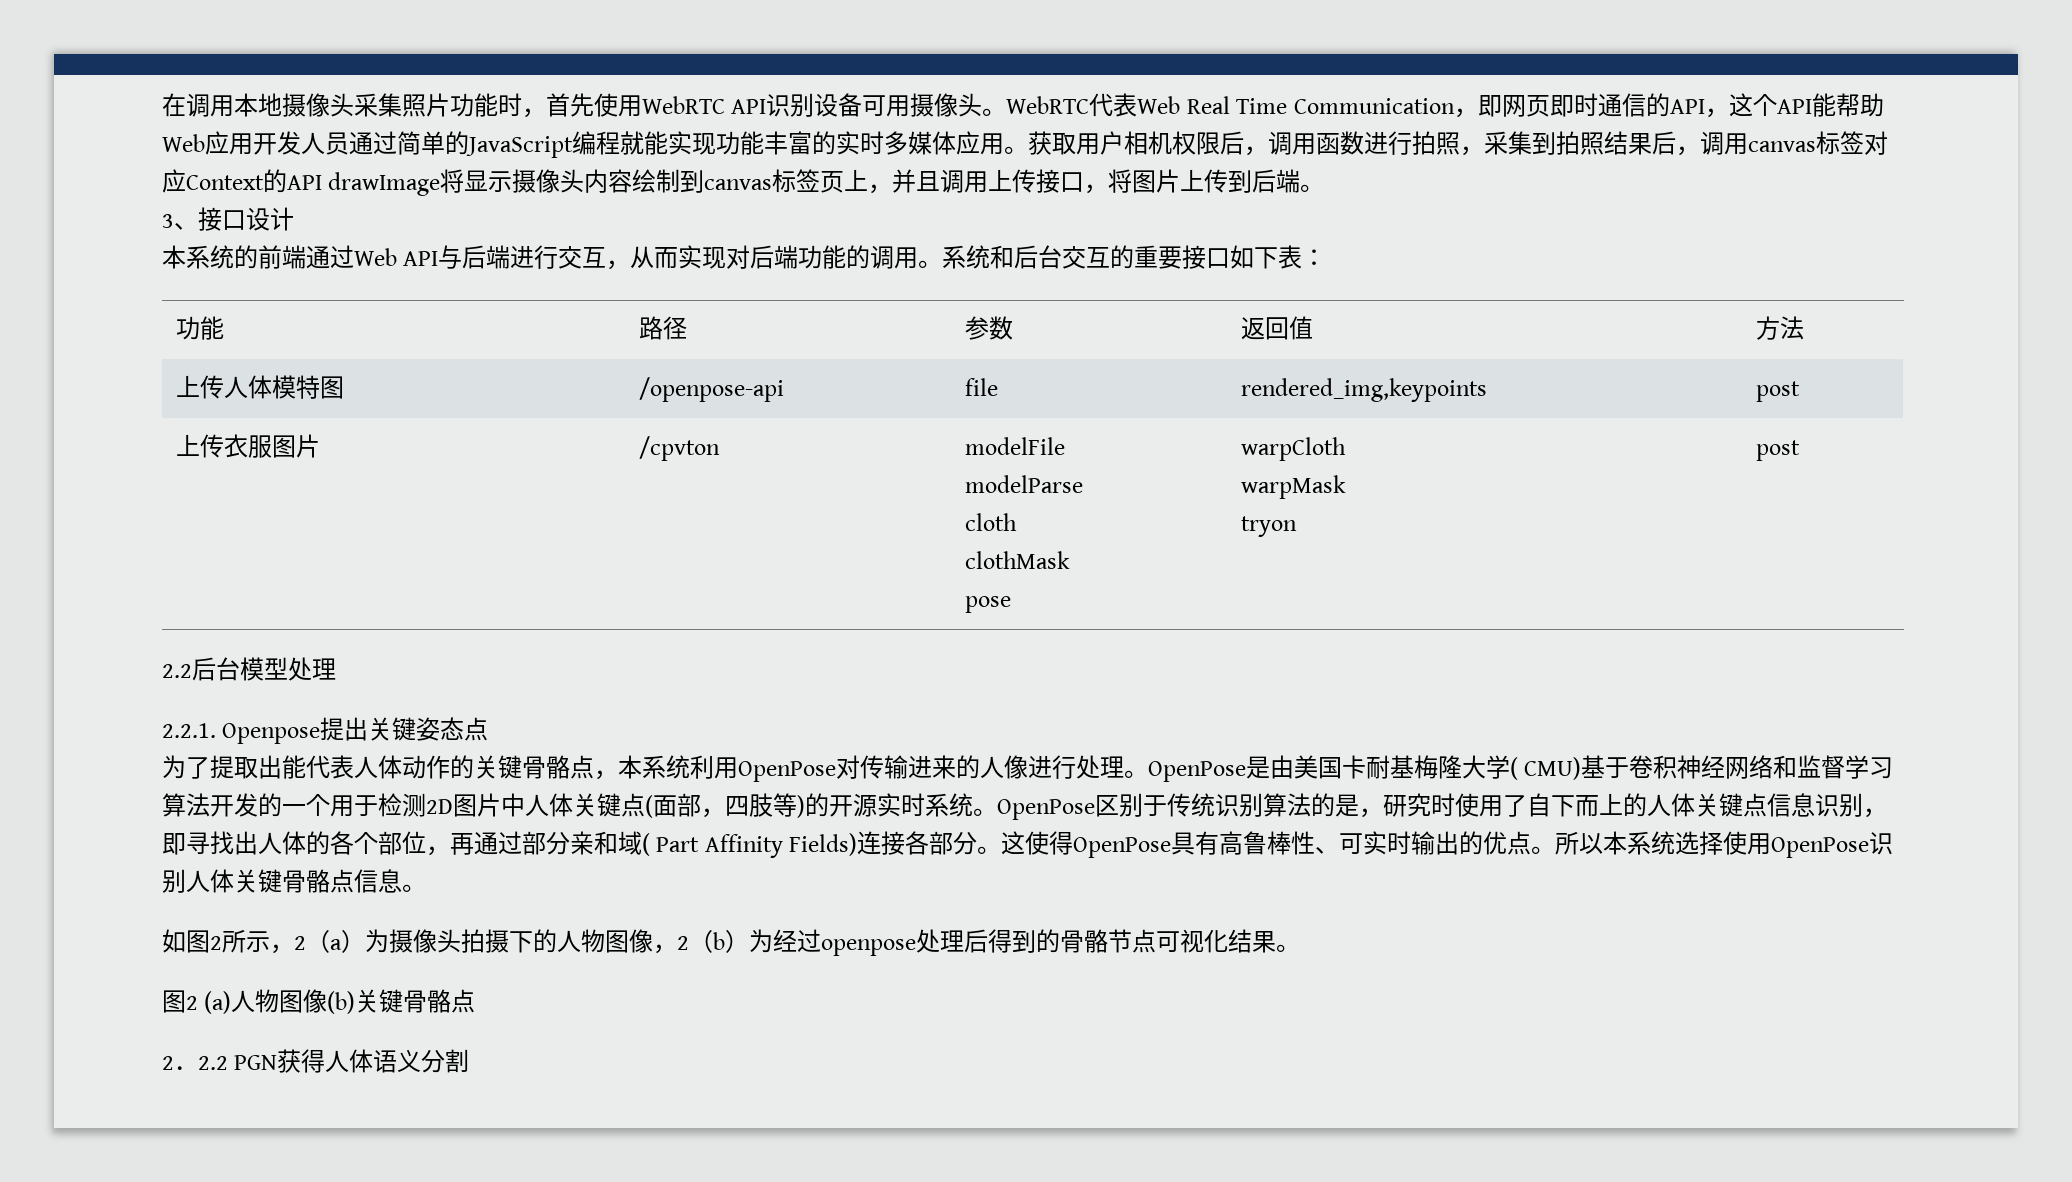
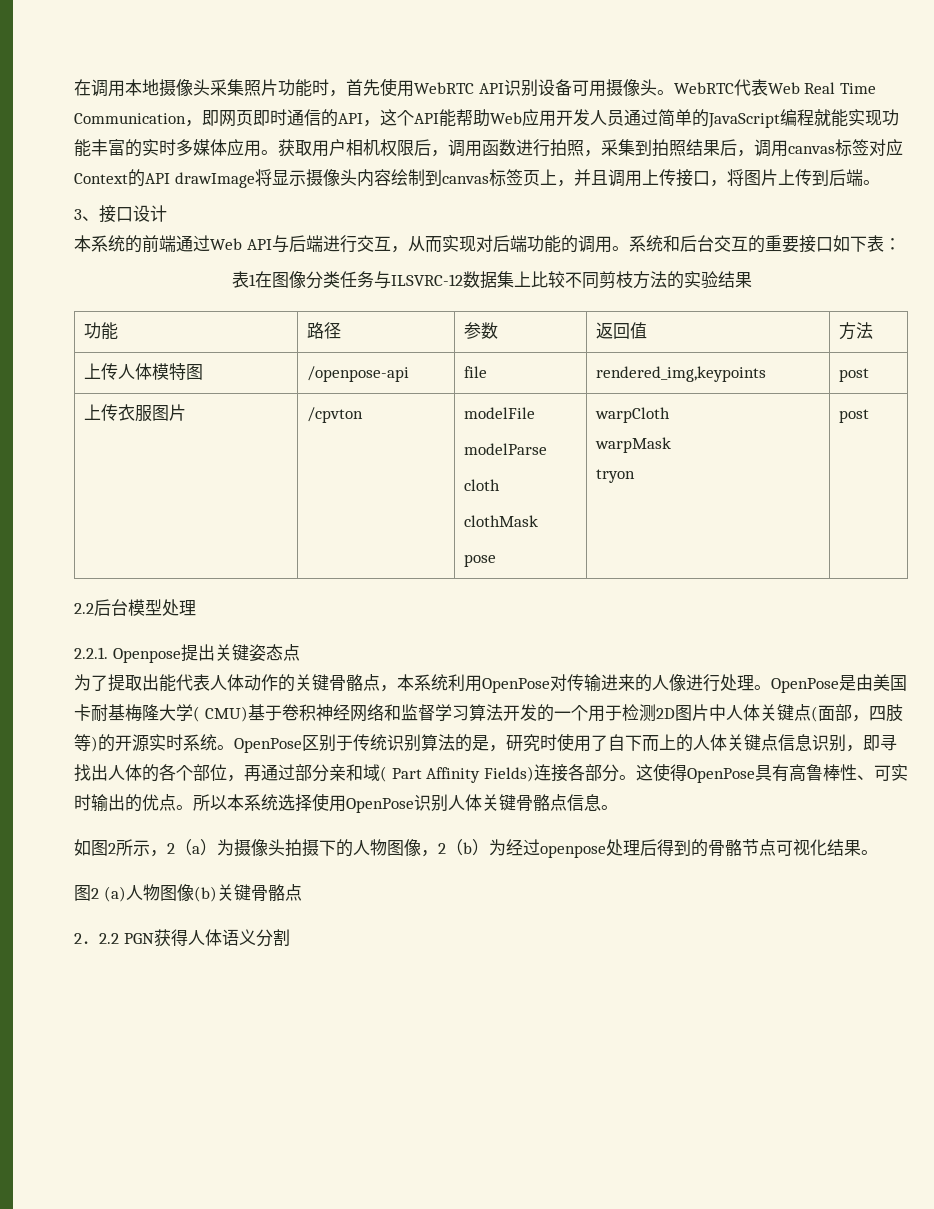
+ 表1在图像分类任务与ILSVRC-12数据集上比较不同剪枝方法的实验结果

